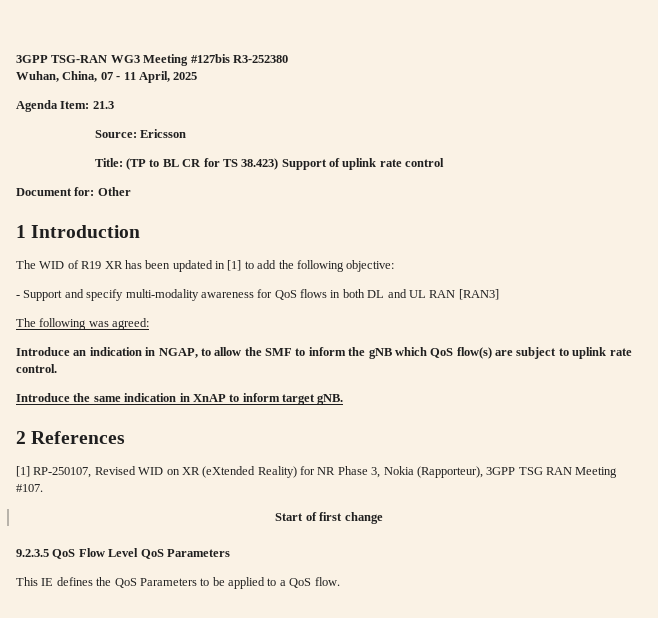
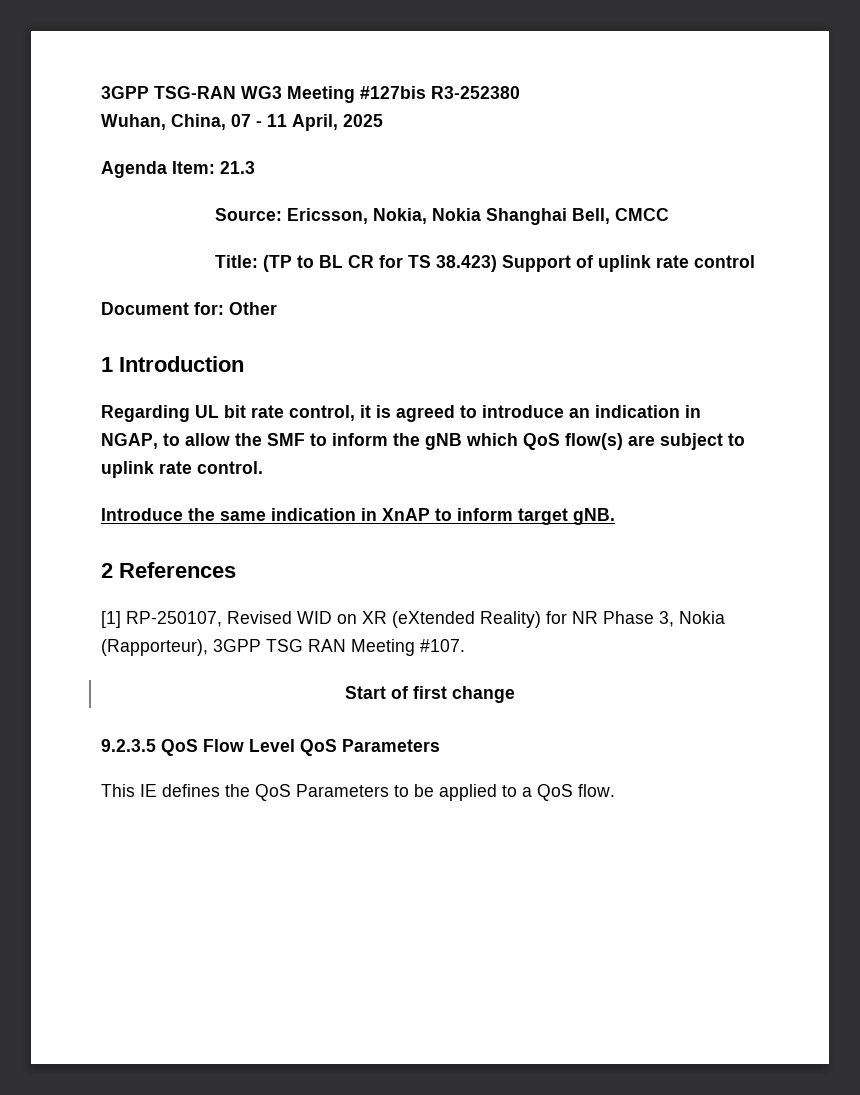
- Source: Ericsson
+ Source: Ericsson, Nokia, Nokia Shanghai Bell, CMCC
- The WID of R19 XR has been updated in [1] to add the following objective:
- - Support and specify multi-modality awareness for QoS flows in both DL and UL RAN [RAN3]
- The following was agreed:
- Introduce an indication in NGAP, to allow the SMF to inform the gNB which QoS flow(s) are subject to uplink rate control.
+ Regarding UL bit rate control, it is agreed to introduce an indication in NGAP, to allow the SMF to inform the gNB which QoS flow(s) are subject to uplink rate control.

